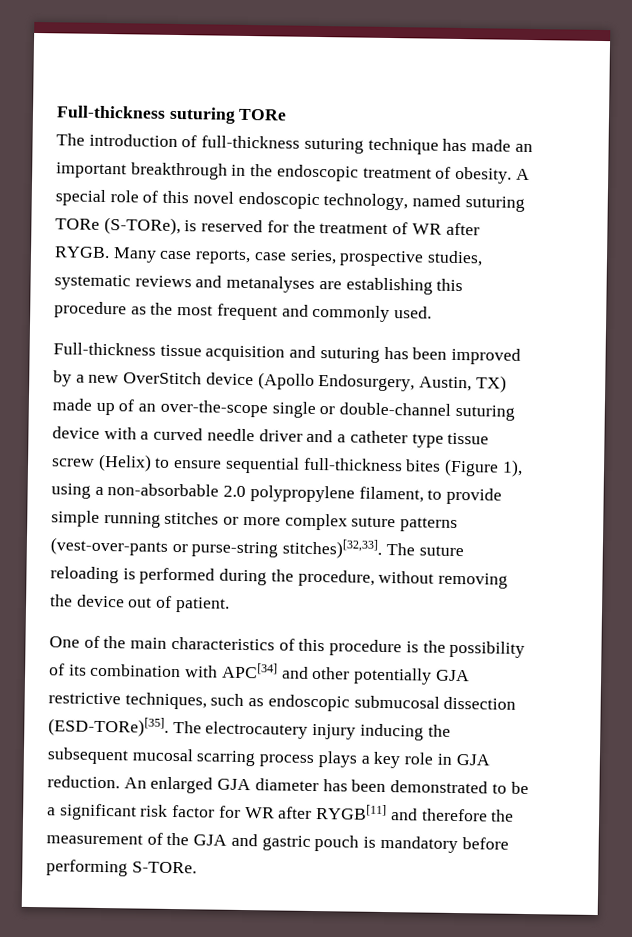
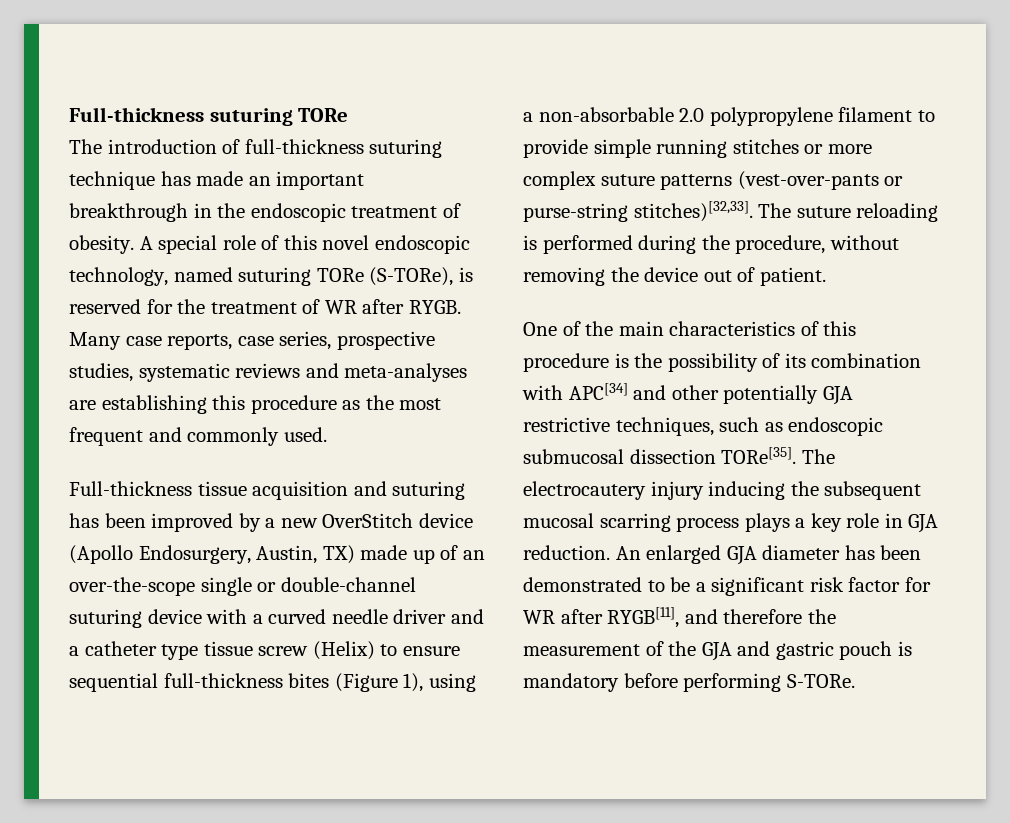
- Many case reports, case series, prospective studies, systematic reviews and metanalyses are establishing this procedure as the most frequent and commonly used.
+ Many case reports, case series, prospective studies, systematic reviews and meta-analyses are establishing this procedure as the most frequent and commonly used.
- Full-thickness tissue acquisition and suturing has been improved by a new OverStitch device (Apollo Endosurgery, Austin, TX) made up of an over-the-scope single or double-channel suturing device with a curved needle driver and a catheter type tissue screw (Helix) to ensure sequential full-thickness bites (Figure 1), using a non-absorbable 2.0 polypropylene filament, to provide simple running stitches or more complex suture patterns (vest-over-pants or purse-string stitches)[32,33].
+ Full-thickness tissue acquisition and suturing has been improved by a new OverStitch device (Apollo Endosurgery, Austin, TX) made up of an over-the-scope single or double-channel suturing device with a curved needle driver and a catheter type tissue screw (Helix) to ensure sequential full-thickness bites (Figure 1), using a non-absorbable 2.0 polypropylene filament to provide simple running stitches or more complex suture patterns (vest-over-pants or purse-string stitches)[32,33].
- One of the main characteristics of this procedure is the possibility of its combination with APC[34] and other potentially GJA restrictive techniques, such as endoscopic submucosal dissection (ESD-TORe)[35].
+ One of the main characteristics of this procedure is the possibility of its combination with APC[34] and other potentially GJA restrictive techniques, such as endoscopic submucosal dissection TORe[35].
- An enlarged GJA diameter has been demonstrated to be a significant risk factor for WR after RYGB[11] and therefore the measurement of the GJA and gastric pouch is mandatory before performing S-TORe.
+ An enlarged GJA diameter has been demonstrated to be a significant risk factor for WR after RYGB[11], and therefore the measurement of the GJA and gastric pouch is mandatory before performing S-TORe.

